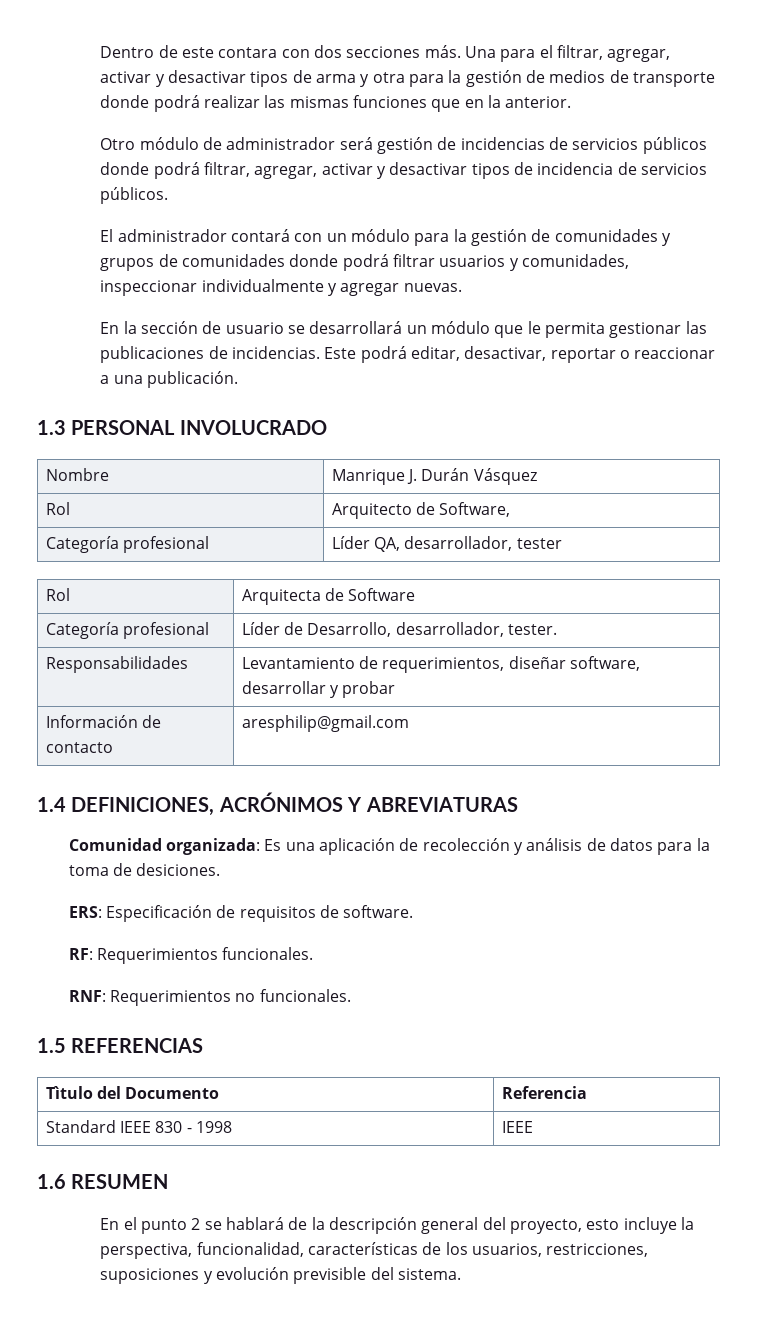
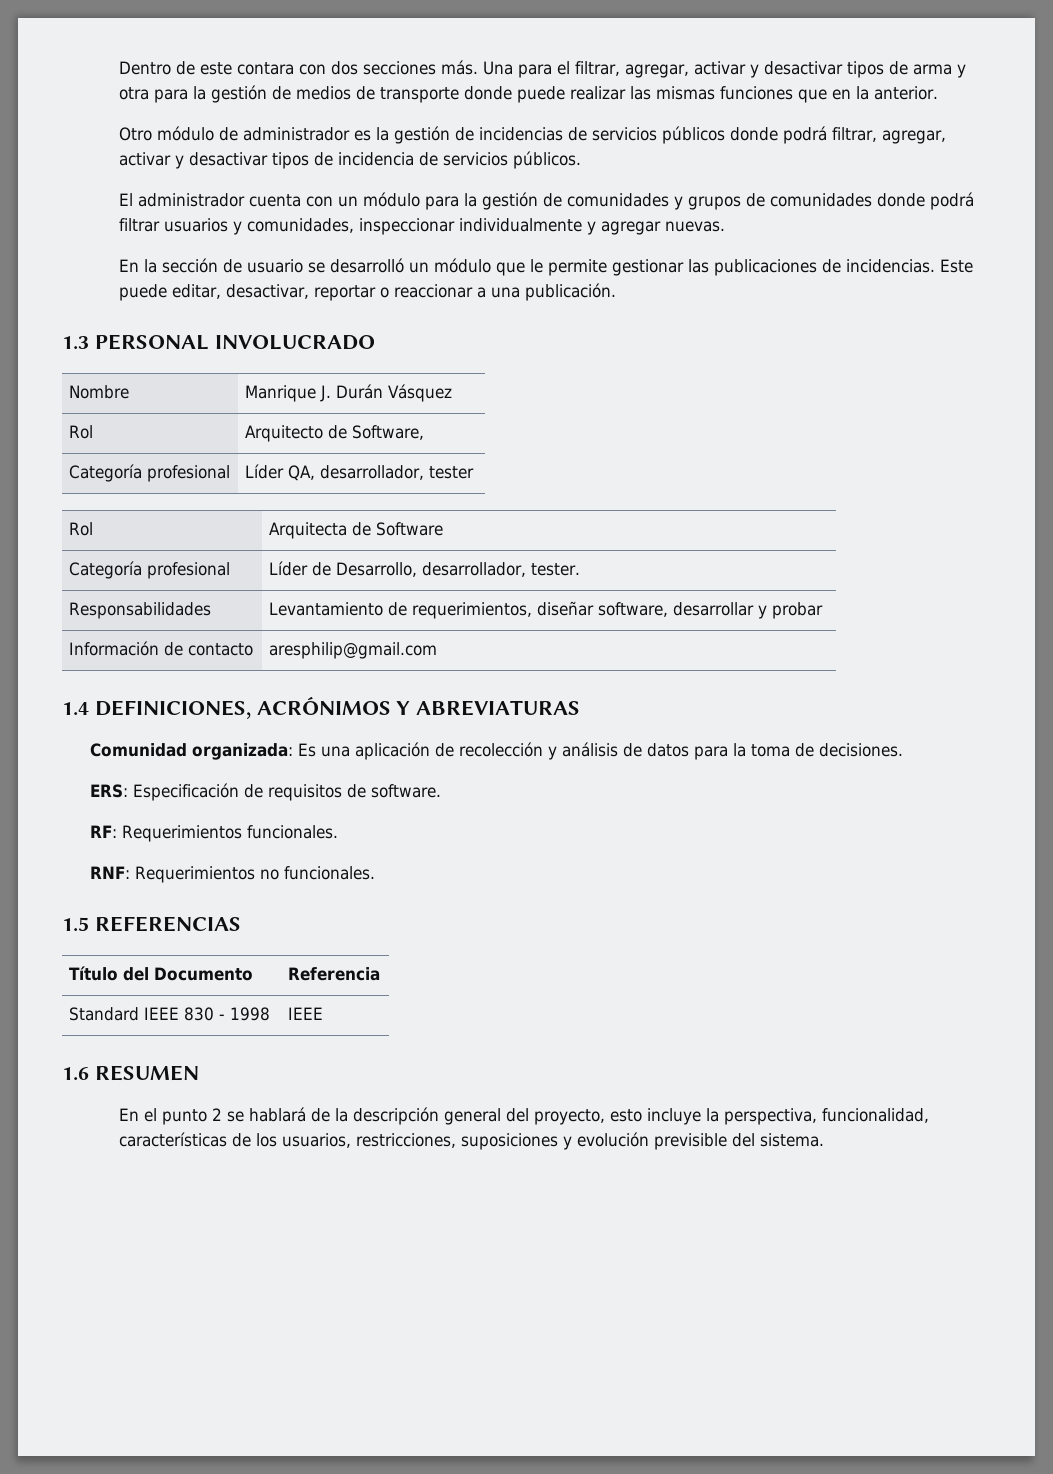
- Una para el filtrar, agregar, activar y desactivar tipos de arma y otra para la gestión de medios de transporte donde podrá realizar las mismas funciones que en la anterior.
+ Una para el filtrar, agregar, activar y desactivar tipos de arma y otra para la gestión de medios de transporte donde puede realizar las mismas funciones que en la anterior.
- Otro módulo de administrador será gestión de incidencias de servicios públicos donde podrá filtrar, agregar, activar y desactivar tipos de incidencia de servicios públicos.
+ Otro módulo de administrador es la gestión de incidencias de servicios públicos donde podrá filtrar, agregar, activar y desactivar tipos de incidencia de servicios públicos.
- El administrador contará con un módulo para la gestión de comunidades y grupos de comunidades donde podrá filtrar usuarios y comunidades, inspeccionar individualmente y agregar nuevas.
+ El administrador cuenta con un módulo para la gestión de comunidades y grupos de comunidades donde podrá filtrar usuarios y comunidades, inspeccionar individualmente y agregar nuevas.
- En la sección de usuario se desarrollará un módulo que le permita gestionar las publicaciones de incidencias.
+ En la sección de usuario se desarrolló un módulo que le permite gestionar las publicaciones de incidencias.
- Este podrá editar, desactivar, reportar o reaccionar a una publicación.
+ Este puede editar, desactivar, reportar o reaccionar a una publicación.
- Comunidad organizada: Es una aplicación de recolección y análisis de datos para la toma de desiciones.
+ Comunidad organizada: Es una aplicación de recolección y análisis de datos para la toma de decisiones.
- Tìtulo del Documento | Referencia
+ Título del Documento | Referencia

